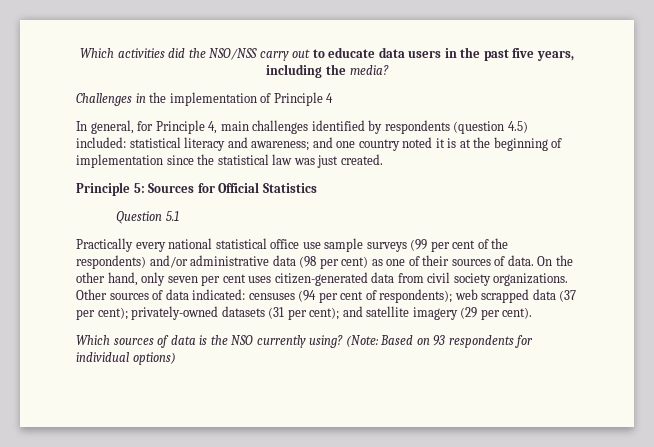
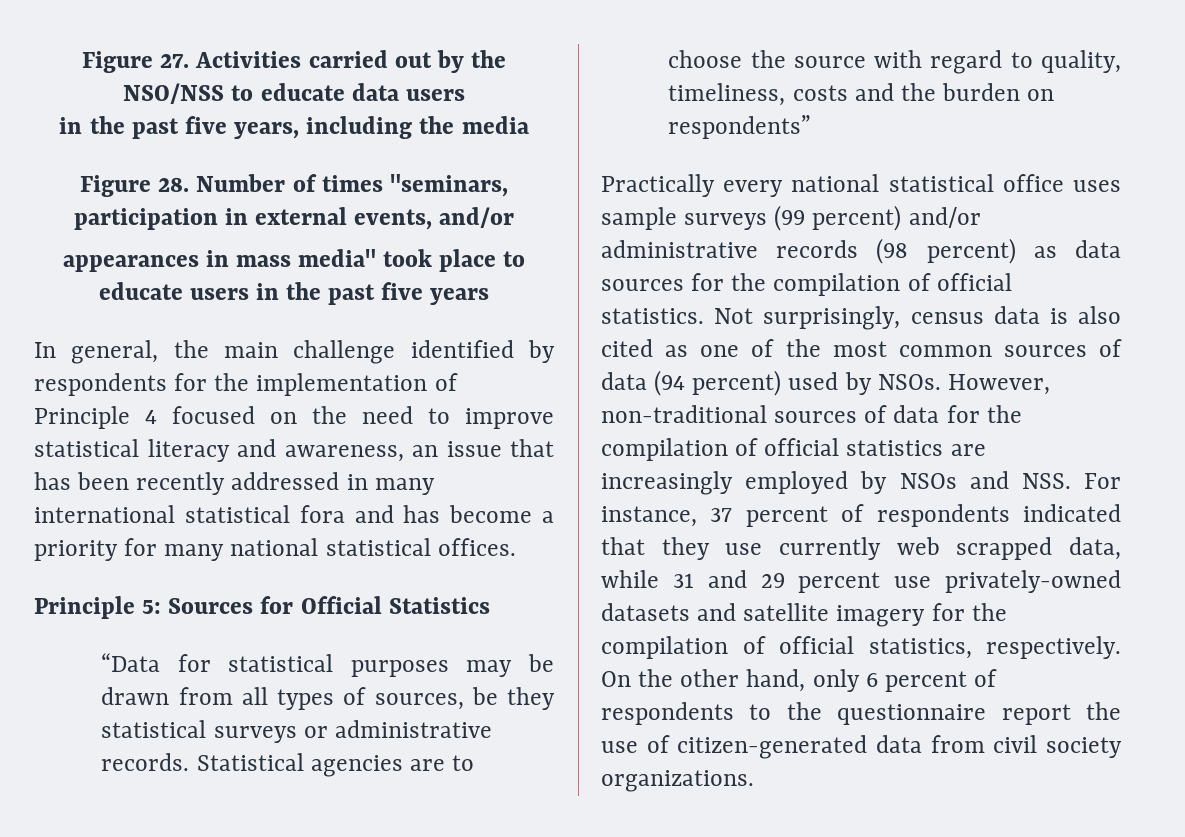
- Which activities did the NSO/NSS carry out to educate data users in the past five years, including the media?
- Challenges in the implementation of Principle 4
- In general, for Principle 4, main challenges identified by respondents (question 4.5) included: statistical literacy and awareness; and one country noted it is at the beginning of implementation since the statistical law was just created.
+ Figure 27. Activities carried out by the NSO/NSS to educate data users
+ in the past five years, including the media
+ Figure 28. Number of times "seminars, participation in external events, and/or
+ appearances in mass media" took place to educate users in the past five years
+ In general, the main challenge identified by respondents for the implementation of Principle 4 focused on the need to improve statistical literacy and awareness, an issue that has been recently addressed in many international statistical fora and has become a priority for many national statistical offices.
- Question 5.1
+ “Data for statistical purposes may be drawn from all types of sources, be they statistical surveys or administrative records. Statistical agencies are to choose the source with regard to quality, timeliness, costs and the burden on respondents”
- Practically every national statistical office use sample surveys (99 per cent of the respondents) and/or administrative data (98 per cent) as one of their sources of data.
+ Practically every national statistical office uses sample surveys (99 percent) and/or administrative records (98 percent) as data sources for the compilation of official statistics. Not surprisingly, census data is also cited as one of the most common sources of data (94 percent) used by NSOs. However, non-traditional sources of data for the compilation of official statistics are increasingly employed by NSOs and NSS. For instance, 37 percent of respondents indicated that they use currently web scrapped data, while 31 and 29 percent use privately-owned datasets and satellite imagery for the compilation of official statistics, respectively.
- On the other hand, only seven per cent uses citizen-generated data from civil society organizations. Other sources of data indicated: censuses (94 per cent of respondents); web scrapped data (37 per cent); privately-owned datasets (31 per cent); and satellite imagery (29 per cent).
- Which sources of data is the NSO currently using? (Note: Based on 93 respondents for individual options)
+ On the other hand, only 6 percent of respondents to the questionnaire report the use of citizen-generated data from civil society organizations.

